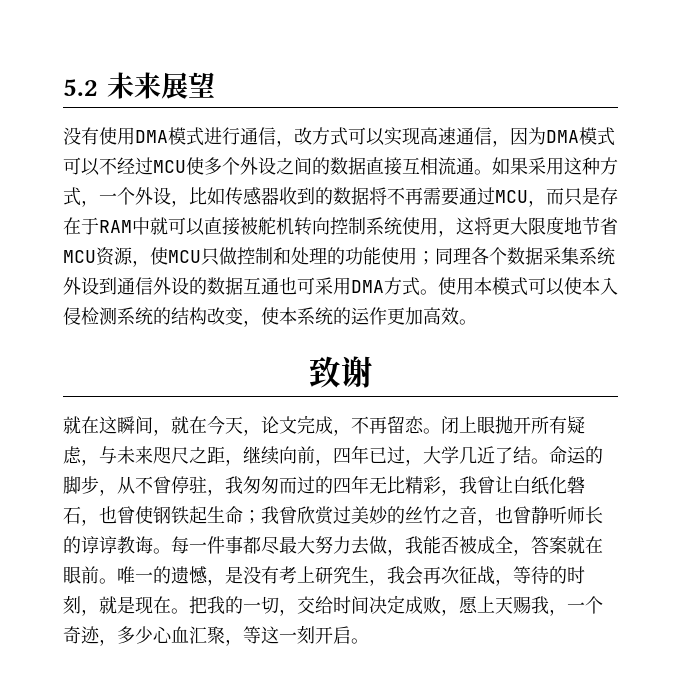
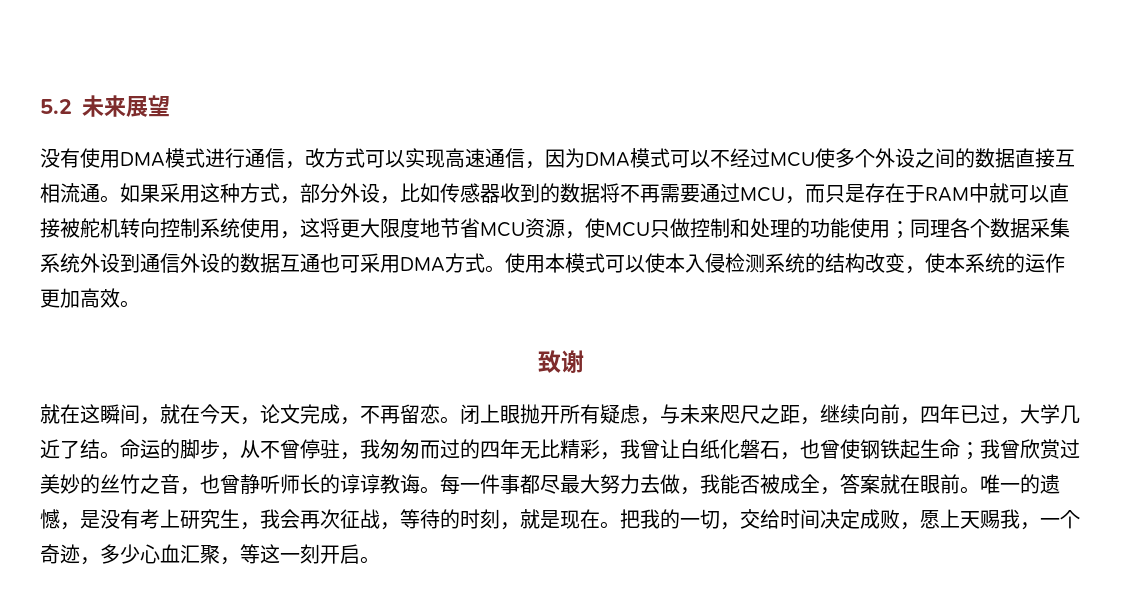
- 如果采用这种方式，一个外设，比如传感器收到的数据将不再需要通过MCU，而只是存在于RAM中就可以直接被舵机转向控制系统使用，这将更大限度地节省MCU资源，使MCU只做控制和处理的功能使用；同理各个数据采集系统外设到通信外设的数据互通也可采用DMA方式。
+ 如果采用这种方式，部分外设，比如传感器收到的数据将不再需要通过MCU，而只是存在于RAM中就可以直接被舵机转向控制系统使用，这将更大限度地节省MCU资源，使MCU只做控制和处理的功能使用；同理各个数据采集系统外设到通信外设的数据互通也可采用DMA方式。

